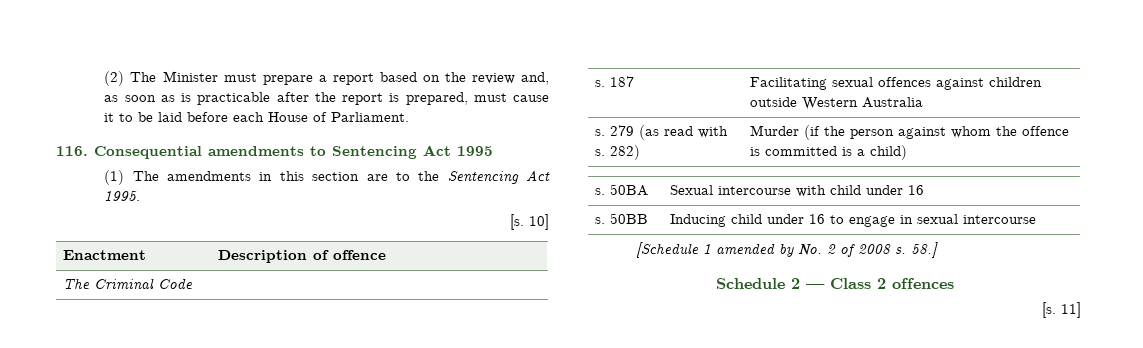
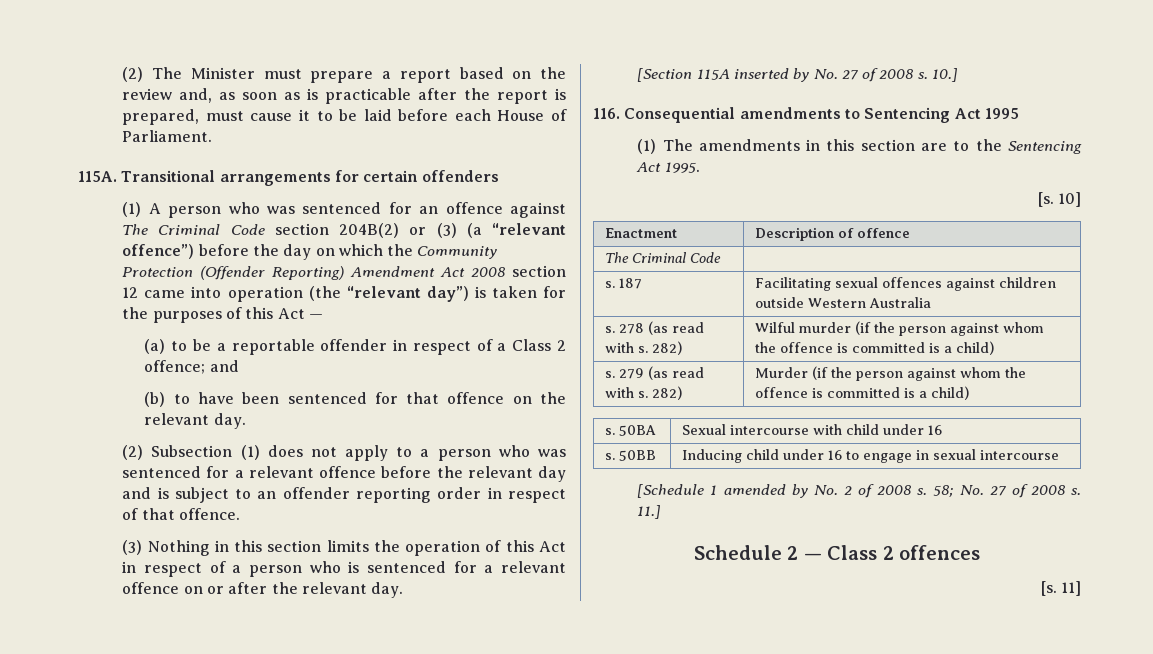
+ 115A. Transitional arrangements for certain offenders
+ (1) A person who was sentenced for an offence against The Criminal Code section 204B(2) or (3) (a “relevant offence”) before the day on which the Community Protection (Offender Reporting) Amendment Act 2008 section 12 came into operation (the “relevant day”) is taken for the purposes of this Act —
+ (a) to be a reportable offender in respect of a Class 2 offence; and
+ (b) to have been sentenced for that offence on the relevant day.
+ (2) Subsection (1) does not apply to a person who was sentenced for a relevant offence before the relevant day and is subject to an offender reporting order in respect of that offence.
+ (3) Nothing in this section limits the operation of this Act in respect of a person who is sentenced for a relevant offence on or after the relevant day.
+ [Section 115A inserted by No. 27 of 2008 s. 10.]
+ s. 278 (as read with s. 282) | Wilful murder (if the person against whom the offence is committed is a child)
- 58.]
+ 58; No. 27 of 2008 s. 11.]

